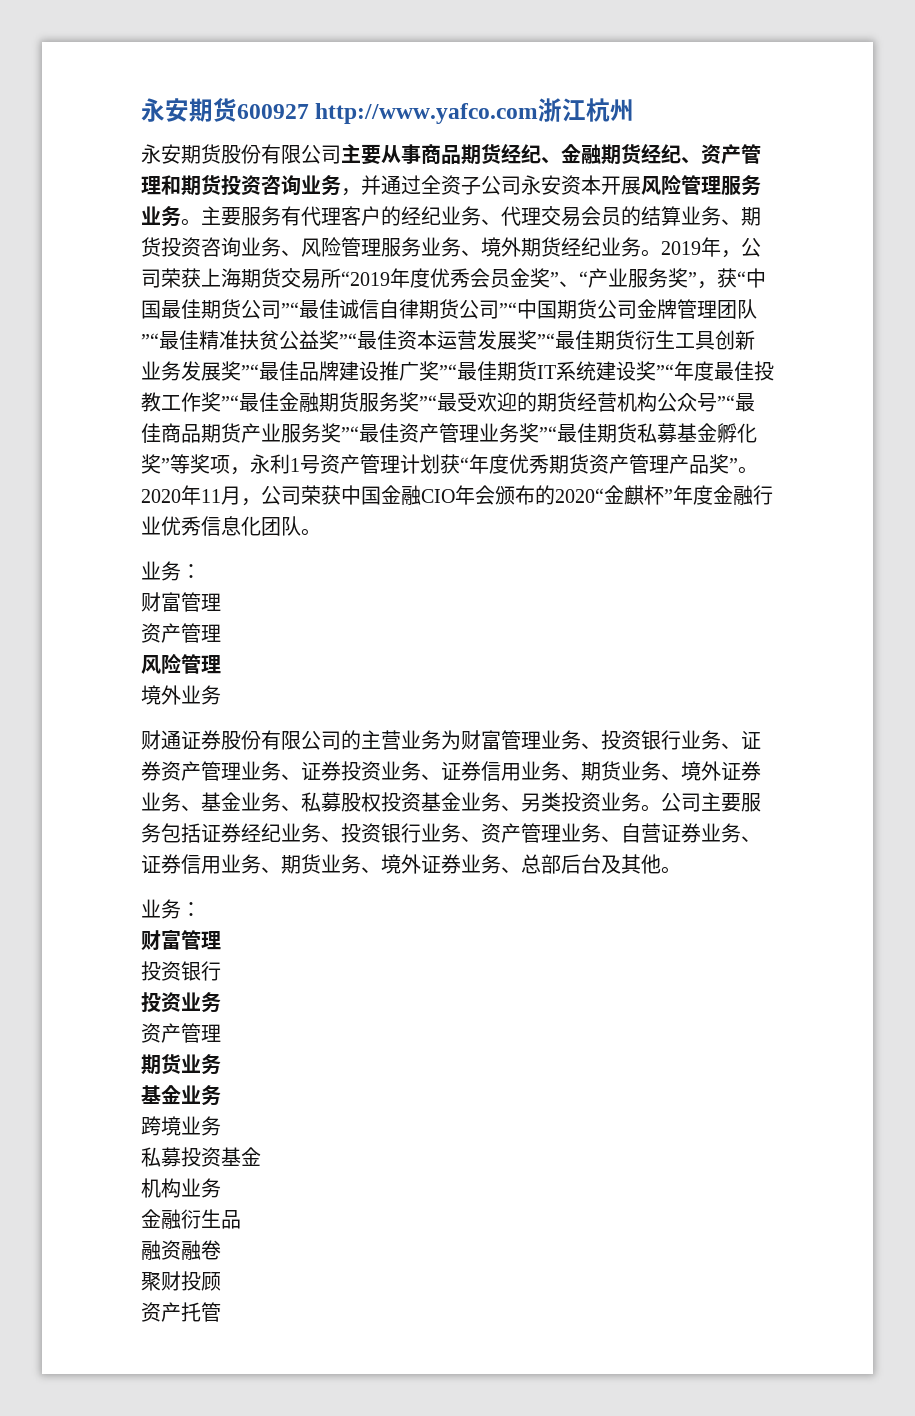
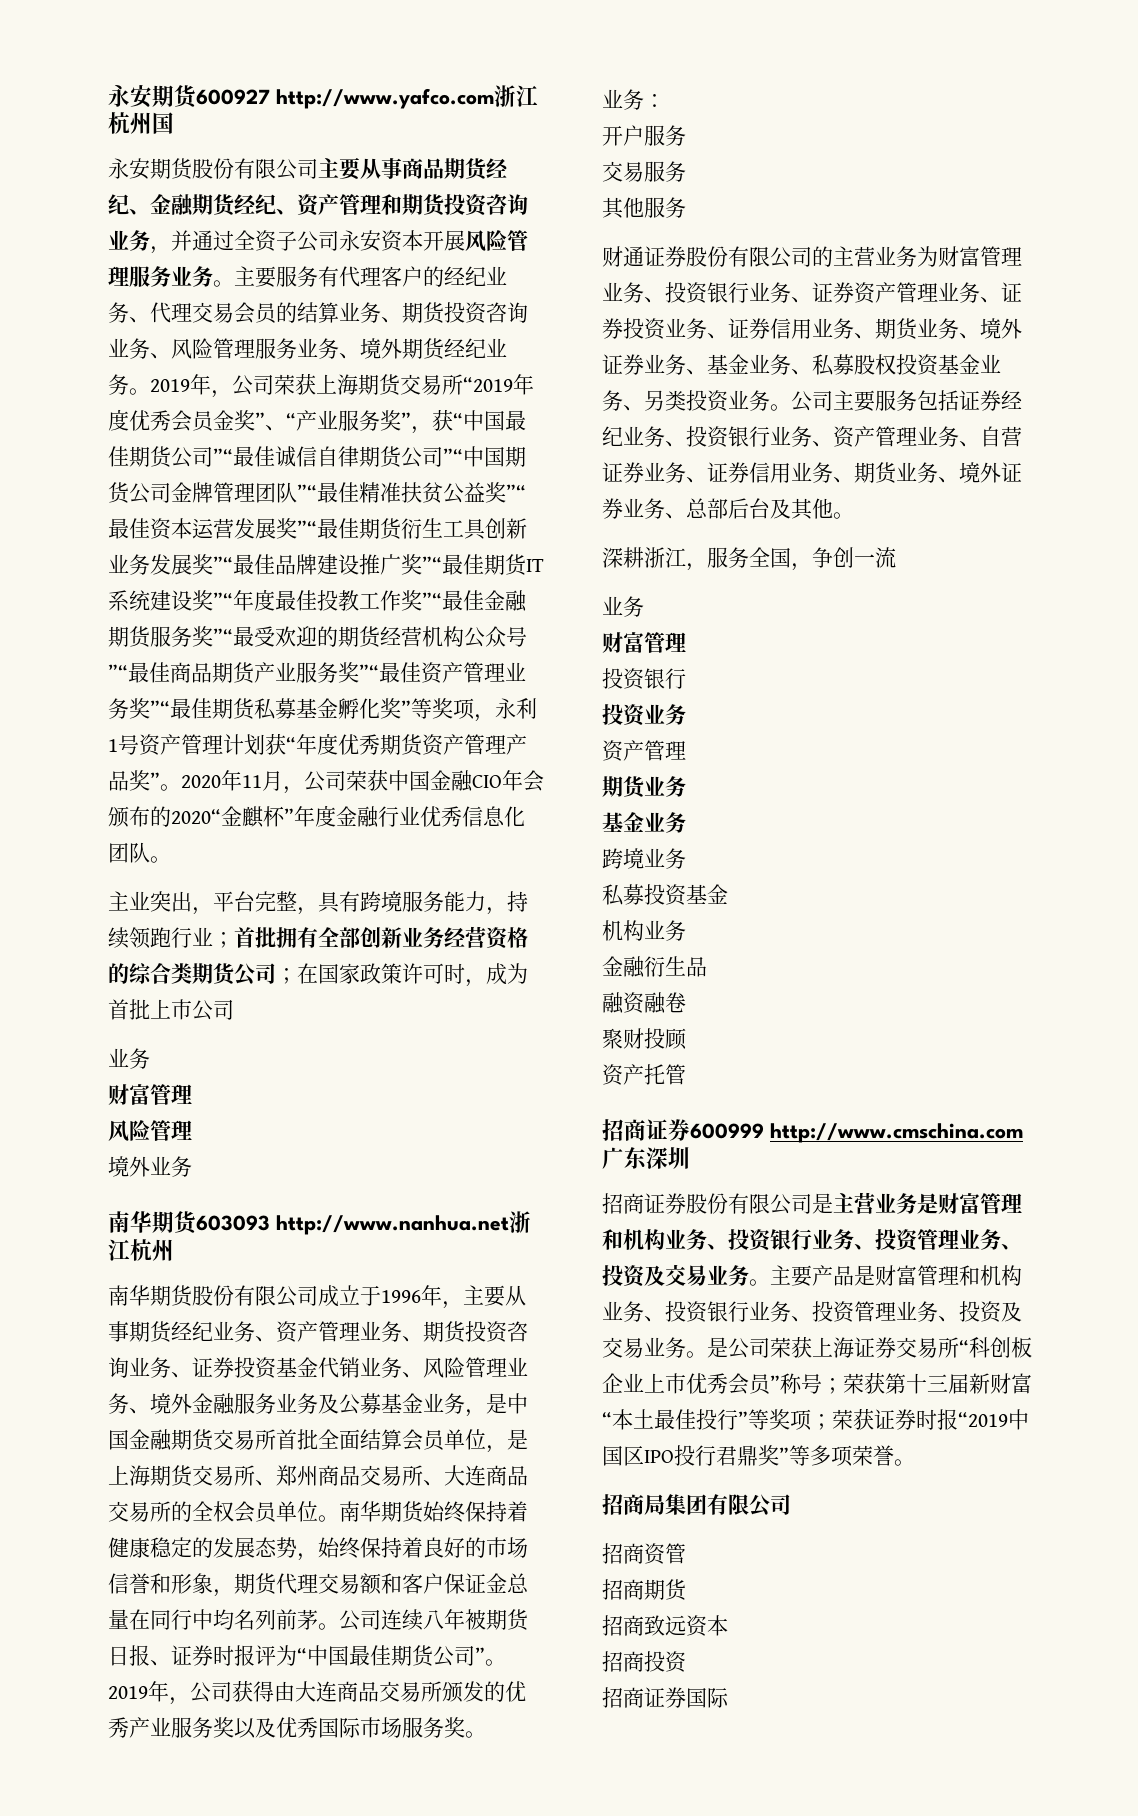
- 永安期货600927 http://www.yafco.com浙江杭州
+ 永安期货600927 http://www.yafco.com浙江杭州国
  2020年11月，公司荣获中国金融CIO年会颁布的2020“金麒杯”年度金融行业优秀信息化团队。
- 业务：
+ 主业突出，平台完整，具有跨境服务能力，持续领跑行业；首批拥有全部创新业务经营资格的综合类期货公司；在国家政策许可时，成为首批上市公司
+ 业务
  财富管理
- 资产管理
+ 南华期货603093 http://www.nanhua.net浙江杭州
+ 南华期货股份有限公司成立于1996年，主要从事期货经纪业务、资产管理业务、期货投资咨询业务、证券投资基金代销业务、风险管理业务、境外金融服务业务及公募基金业务，是中国金融期货交易所首批全面结算会员单位，是上海期货交易所、郑州商品交易所、大连商品交易所的全权会员单位。南华期货始终保持着健康稳定的发展态势，始终保持着良好的市场信誉和形象，期货代理交易额和客户保证金总量在同行中均名列前茅。公司连续八年被期货日报、证券时报评为“中国最佳期货公司”。2019年，公司获得由大连商品交易所颁发的优秀产业服务奖以及优秀国际市场服务奖。
+ 业务：
+ 开户服务
+ 交易服务
+ 其他服务
  公司主要服务包括证券经纪业务、投资银行业务、资产管理业务、自营证券业务、证券信用业务、期货业务、境外证券业务、总部后台及其他。
- 业务：
+ 深耕浙江，服务全国，争创一流
+ 业务
+ 招商证券600999 http://www.cmschina.com广东深圳
+ 招商证券股份有限公司是主营业务是财富管理和机构业务、投资银行业务、投资管理业务、投资及交易业务。主要产品是财富管理和机构业务、投资银行业务、投资管理业务、投资及交易业务。是公司荣获上海证券交易所“科创板企业上市优秀会员”称号；荣获第十三届新财富“本土最佳投行”等奖项；荣获证券时报“2019中国区IPO投行君鼎奖”等多项荣誉。
+ 招商局集团有限公司
+ 招商资管
+ 招商期货
+ 招商致远资本
+ 招商投资
+ 招商证券国际

